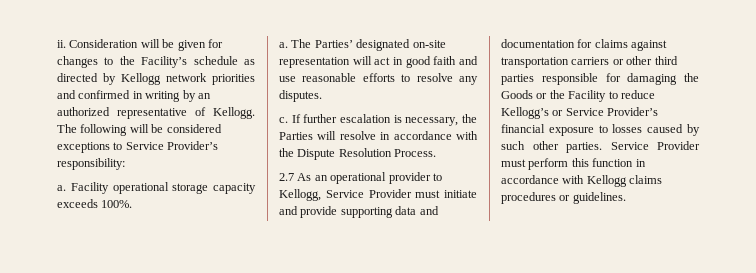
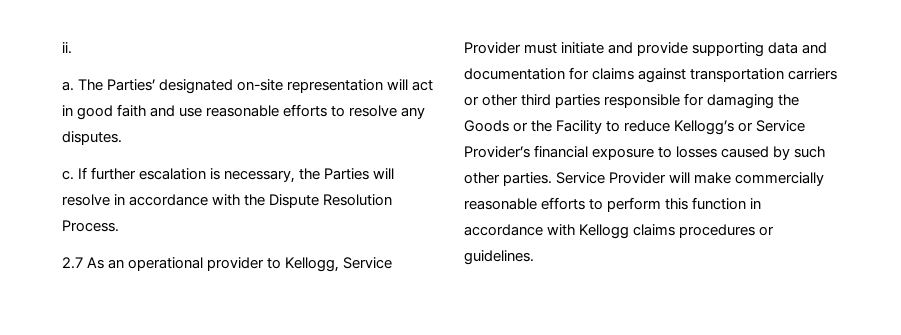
- Consideration will be given for changes to the Facility’s schedule as directed by Kellogg network priorities and confirmed in writing by an authorized representative of Kellogg. The following will be considered exceptions to Service Provider’s responsibility:
- a. Facility operational storage capacity exceeds 100%.
- Service Provider must perform this function in accordance with Kellogg claims procedures or guidelines.
+ Service Provider will make commercially reasonable efforts to perform this function in accordance with Kellogg claims procedures or guidelines.

